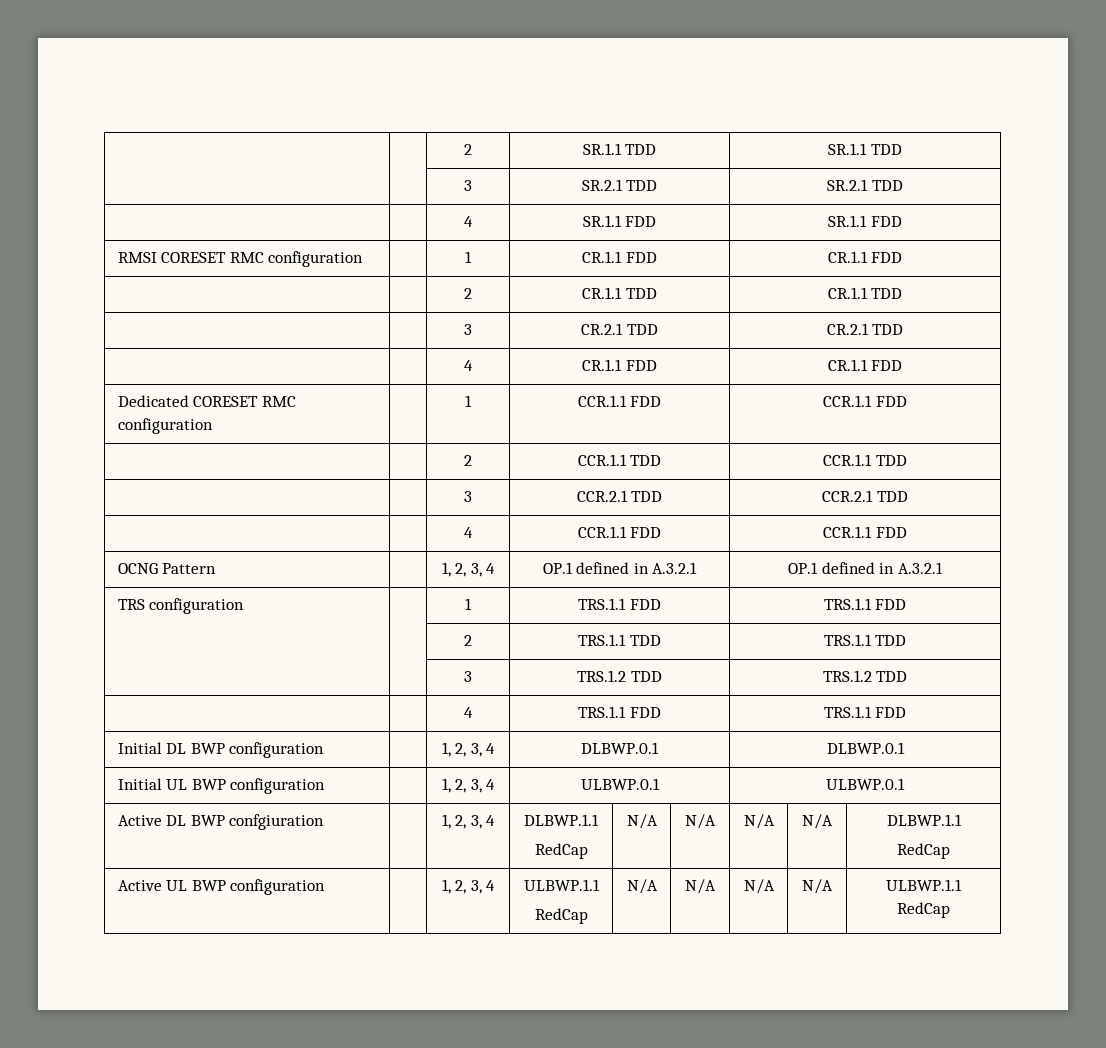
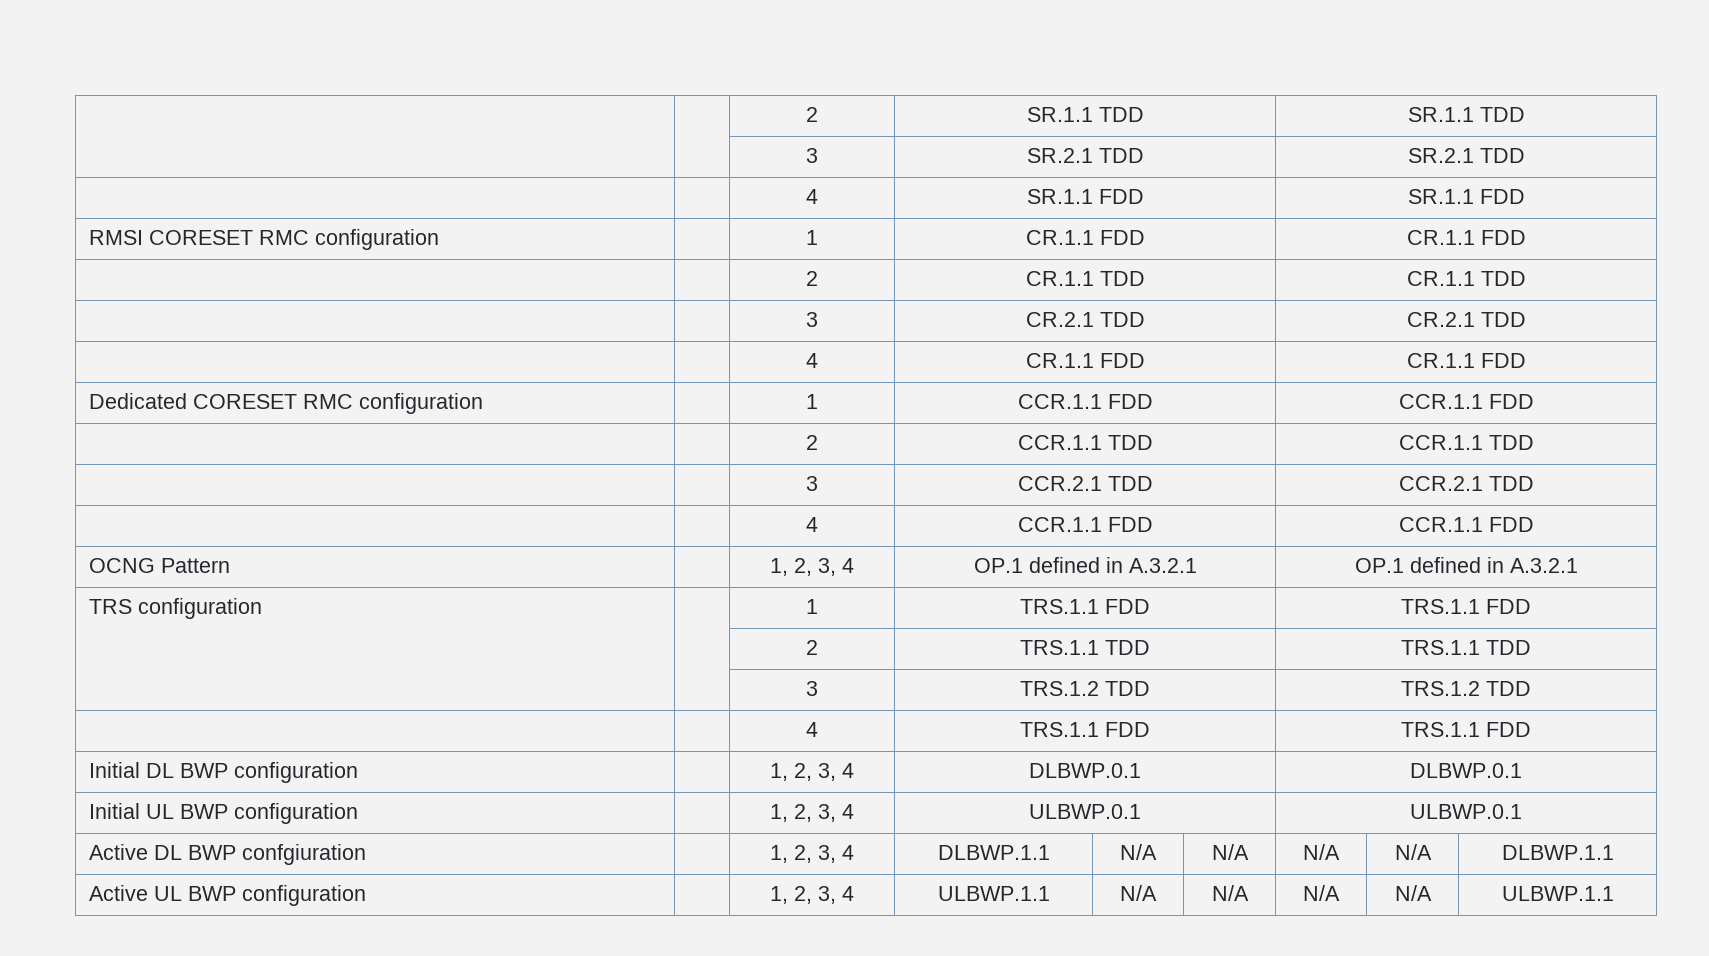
- Active DL BWP confgiuration | | 1, 2, 3, 4 | DLBWP.1.1
- RedCap | N/A | N/A | N/A | N/A | DLBWP.1.1
- RedCap
+ Active DL BWP confgiuration | | 1, 2, 3, 4 | DLBWP.1.1 | N/A | N/A | N/A | N/A | DLBWP.1.1
- Active UL BWP configuration | | 1, 2, 3, 4 | ULBWP.1.1
- RedCap | N/A | N/A | N/A | N/A | ULBWP.1.1 RedCap
+ Active UL BWP configuration | | 1, 2, 3, 4 | ULBWP.1.1 | N/A | N/A | N/A | N/A | ULBWP.1.1

